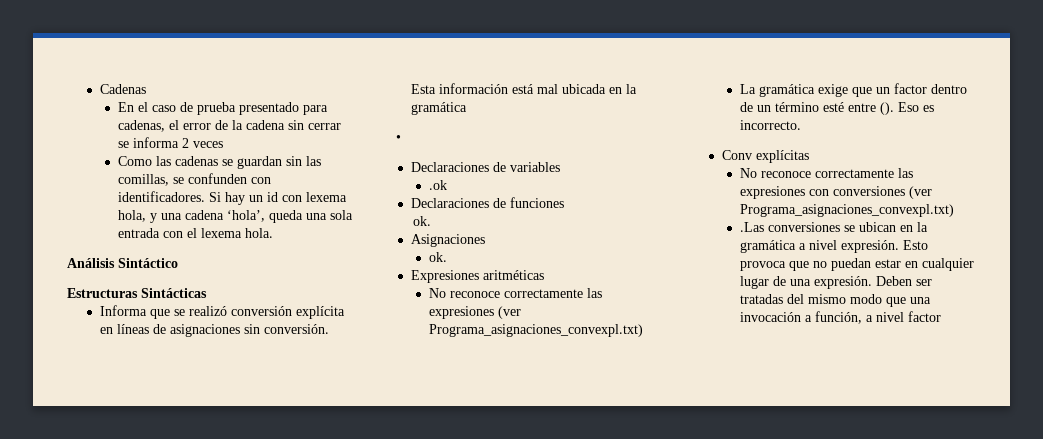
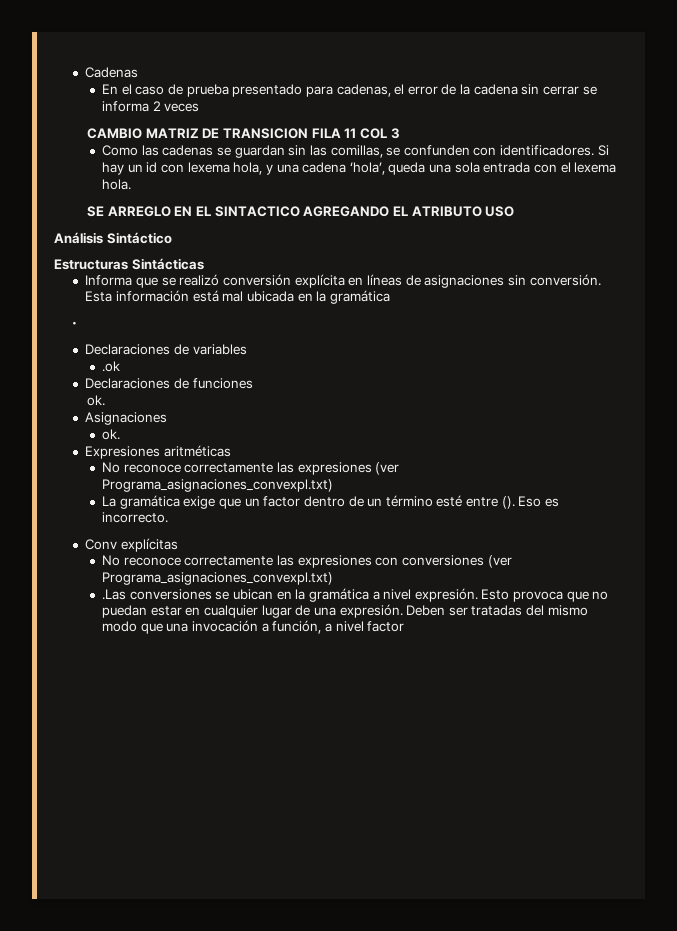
+ CAMBIO MATRIZ DE TRANSICION FILA 11 COL 3
+ SE ARREGLO EN EL SINTACTICO AGREGANDO EL ATRIBUTO USO

